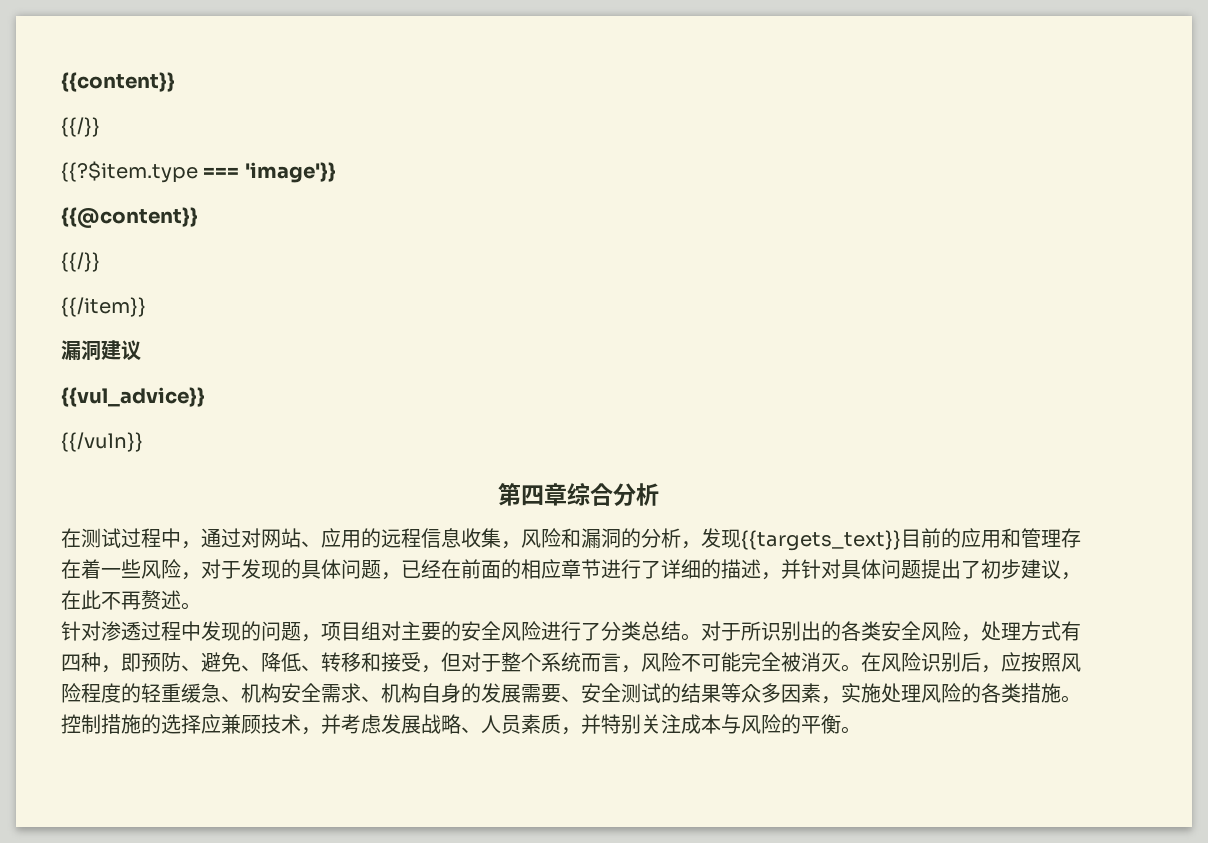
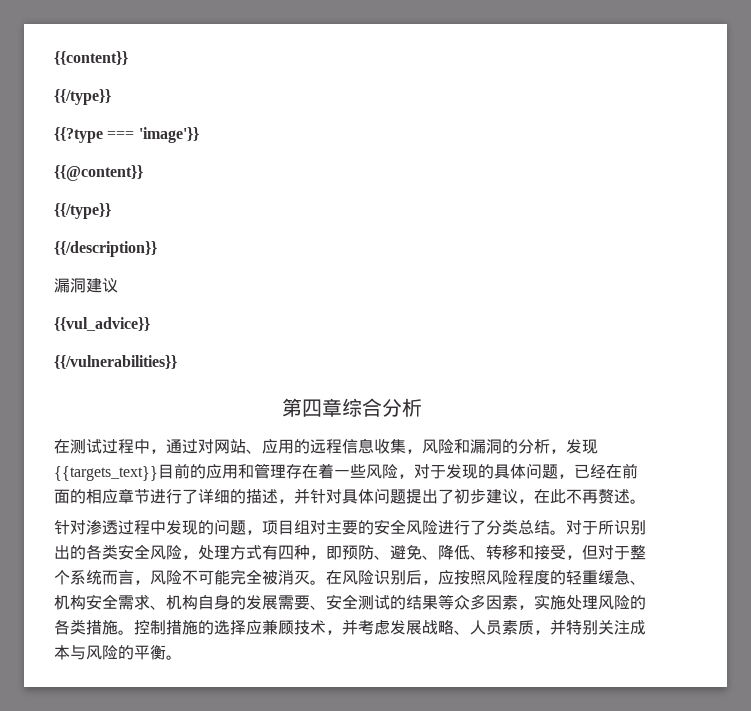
  {{content}}
- {{/}}
- {{?$item.type === 'image'}}
+ {{/type}}
+ {{?type === 'image'}}
  {{@content}}
- {{/}}
- {{/item}}
+ {{/type}}
+ {{/description}}
- {{/vuln}}
+ {{/vulnerabilities}}

